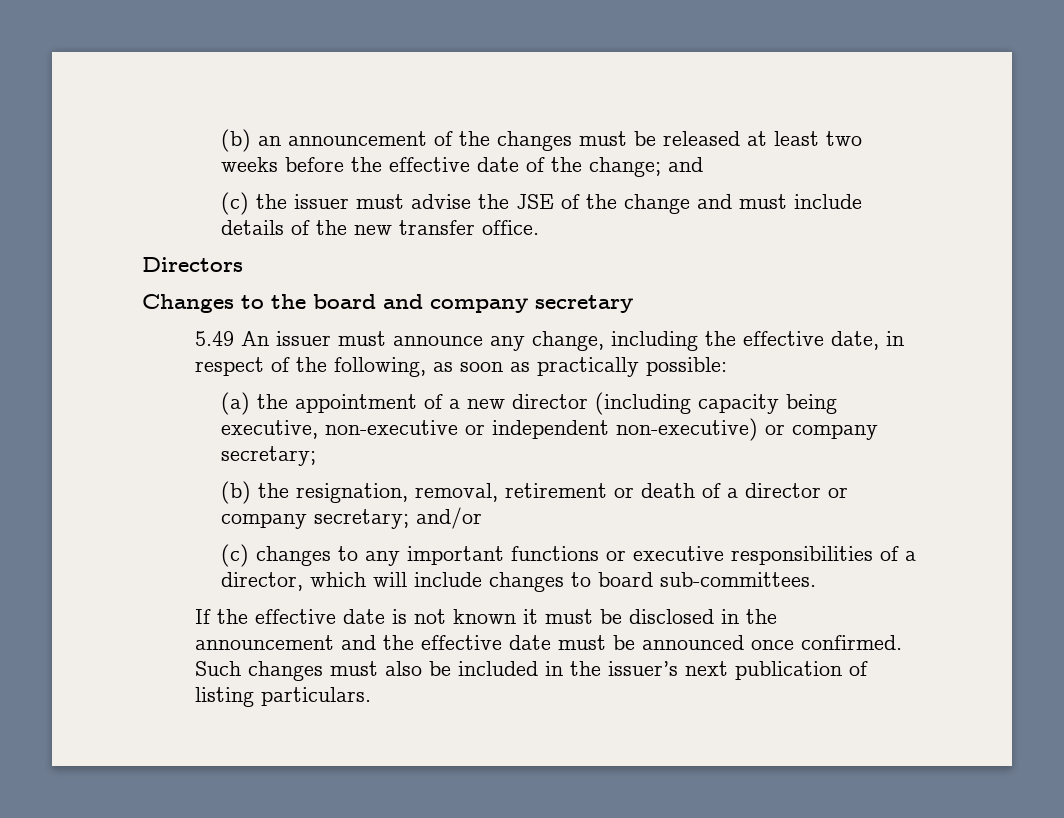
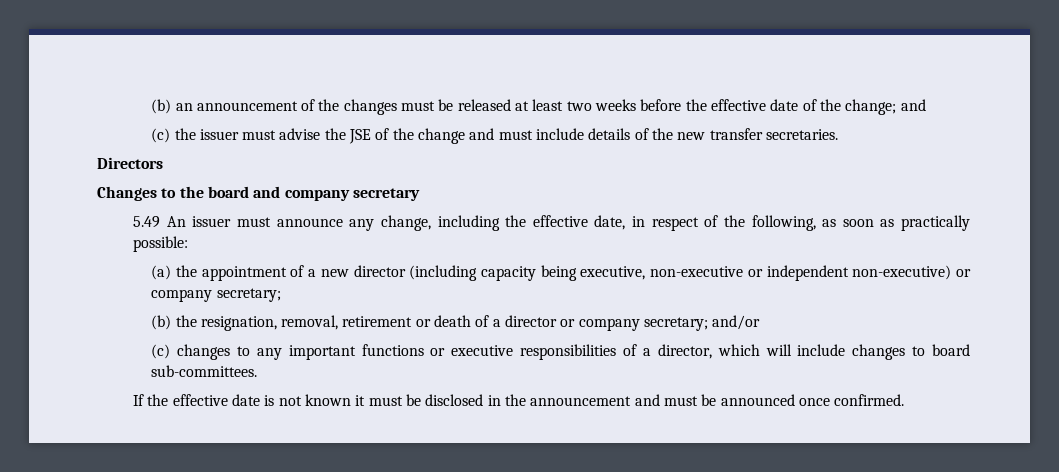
- (c) the issuer must advise the JSE of the change and must include details of the new transfer office.
+ (c) the issuer must advise the JSE of the change and must include details of the new transfer secretaries.
- If the effective date is not known it must be disclosed in the announcement and the effective date must be announced once confirmed. Such changes must also be included in the issuer’s next publication of listing particulars.
+ If the effective date is not known it must be disclosed in the announcement and must be announced once confirmed.

